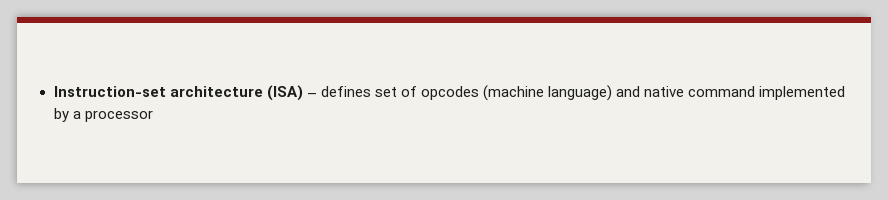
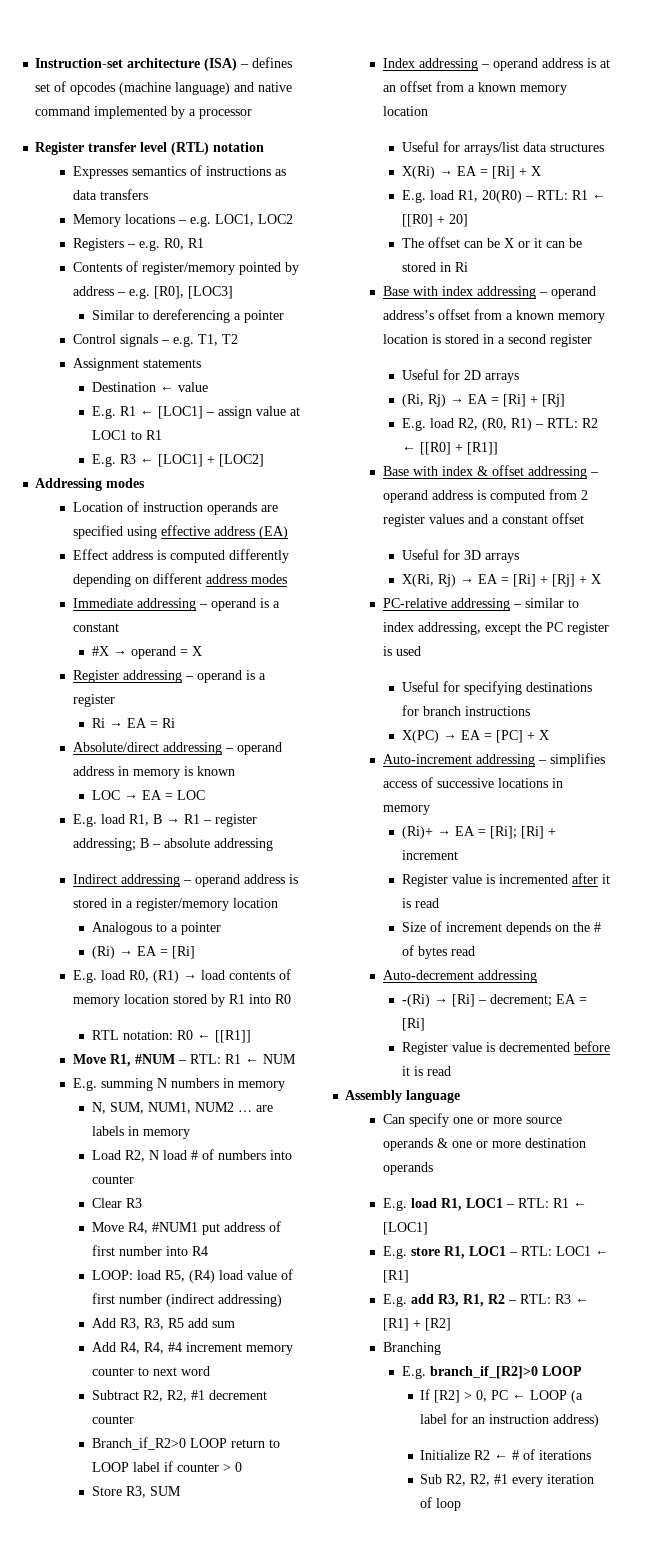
+ Register transfer level (RTL) notation
+ Expresses semantics of instructions as data transfers
+ Memory locations – e.g. LOC1, LOC2
+ Registers – e.g. R0, R1
+ Contents of register/memory pointed by address – e.g. [R0], [LOC3]
+ Similar to dereferencing a pointer
+ Control signals – e.g. T1, T2
+ Assignment statements
+ Destination ← value
+ E.g. R1 ← [LOC1] – assign value at LOC1 to R1
+ E.g. R3 ← [LOC1] + [LOC2]
+ Addressing modes
+ Location of instruction operands are specified using effective address (EA)
+ Effect address is computed differently depending on different address modes
+ Immediate addressing – operand is a constant
+ #X → operand = X
+ Register addressing – operand is a register
+ Ri → EA = Ri
+ Absolute/direct addressing – operand address in memory is known
+ LOC → EA = LOC
+ E.g. load R1, B → R1 – register addressing; B – absolute addressing
+ Indirect addressing – operand address is stored in a register/memory location
+ Analogous to a pointer
+ (Ri) → EA = [Ri]
+ E.g. load R0, (R1) → load contents of memory location stored by R1 into R0
+ RTL notation: R0 ← [[R1]]
+ Move R1, #NUM – RTL: R1 ← NUM
+ E.g. summing N numbers in memory
+ N, SUM, NUM1, NUM2 … are labels in memory
+ Load R2, N load # of numbers into counter
+ Clear R3
+ Move R4, #NUM1 put address of first number into R4
+ LOOP: load R5, (R4) load value of first number (indirect addressing)
+ Add R3, R3, R5 add sum
+ Add R4, R4, #4 increment memory counter to next word
+ Subtract R2, R2, #1 decrement counter
+ Branch_if_R2>0 LOOP return to LOOP label if counter > 0
+ Store R3, SUM
+ Index addressing – operand address is at an offset from a known memory location
+ Useful for arrays/list data structures
+ X(Ri) → EA = [Ri] + X
+ E.g. load R1, 20(R0) – RTL: R1 ← [[R0] + 20]
+ The offset can be X or it can be stored in Ri
+ Base with index addressing – operand address’s offset from a known memory location is stored in a second register
+ Useful for 2D arrays
+ (Ri, Rj) → EA = [Ri] + [Rj]
+ E.g. load R2, (R0, R1) – RTL: R2 ← [[R0] + [R1]]
+ Base with index & offset addressing – operand address is computed from 2 register values and a constant offset
+ Useful for 3D arrays
+ X(Ri, Rj) → EA = [Ri] + [Rj] + X
+ PC-relative addressing – similar to index addressing, except the PC register is used
+ Useful for specifying destinations for branch instructions
+ X(PC) → EA = [PC] + X
+ Auto-increment addressing – simplifies access of successive locations in memory
+ (Ri)+ → EA = [Ri]; [Ri] + increment
+ Register value is incremented after it is read
+ Size of increment depends on the # of bytes read
+ Auto-decrement addressing
+ -(Ri) → [Ri] – decrement; EA = [Ri]
+ Register value is decremented before it is read
+ Assembly language
+ Can specify one or more source operands & one or more destination operands
+ E.g. load R1, LOC1 – RTL: R1 ← [LOC1]
+ E.g. store R1, LOC1 – RTL: LOC1 ← [R1]
+ E.g. add R3, R1, R2 – RTL: R3 ← [R1] + [R2]
+ Branching
+ E.g. branch_if_[R2]>0 LOOP
+ If [R2] > 0, PC ← LOOP (a label for an instruction address)
+ Initialize R2 ← # of iterations
+ Sub R2, R2, #1 every iteration of loop

